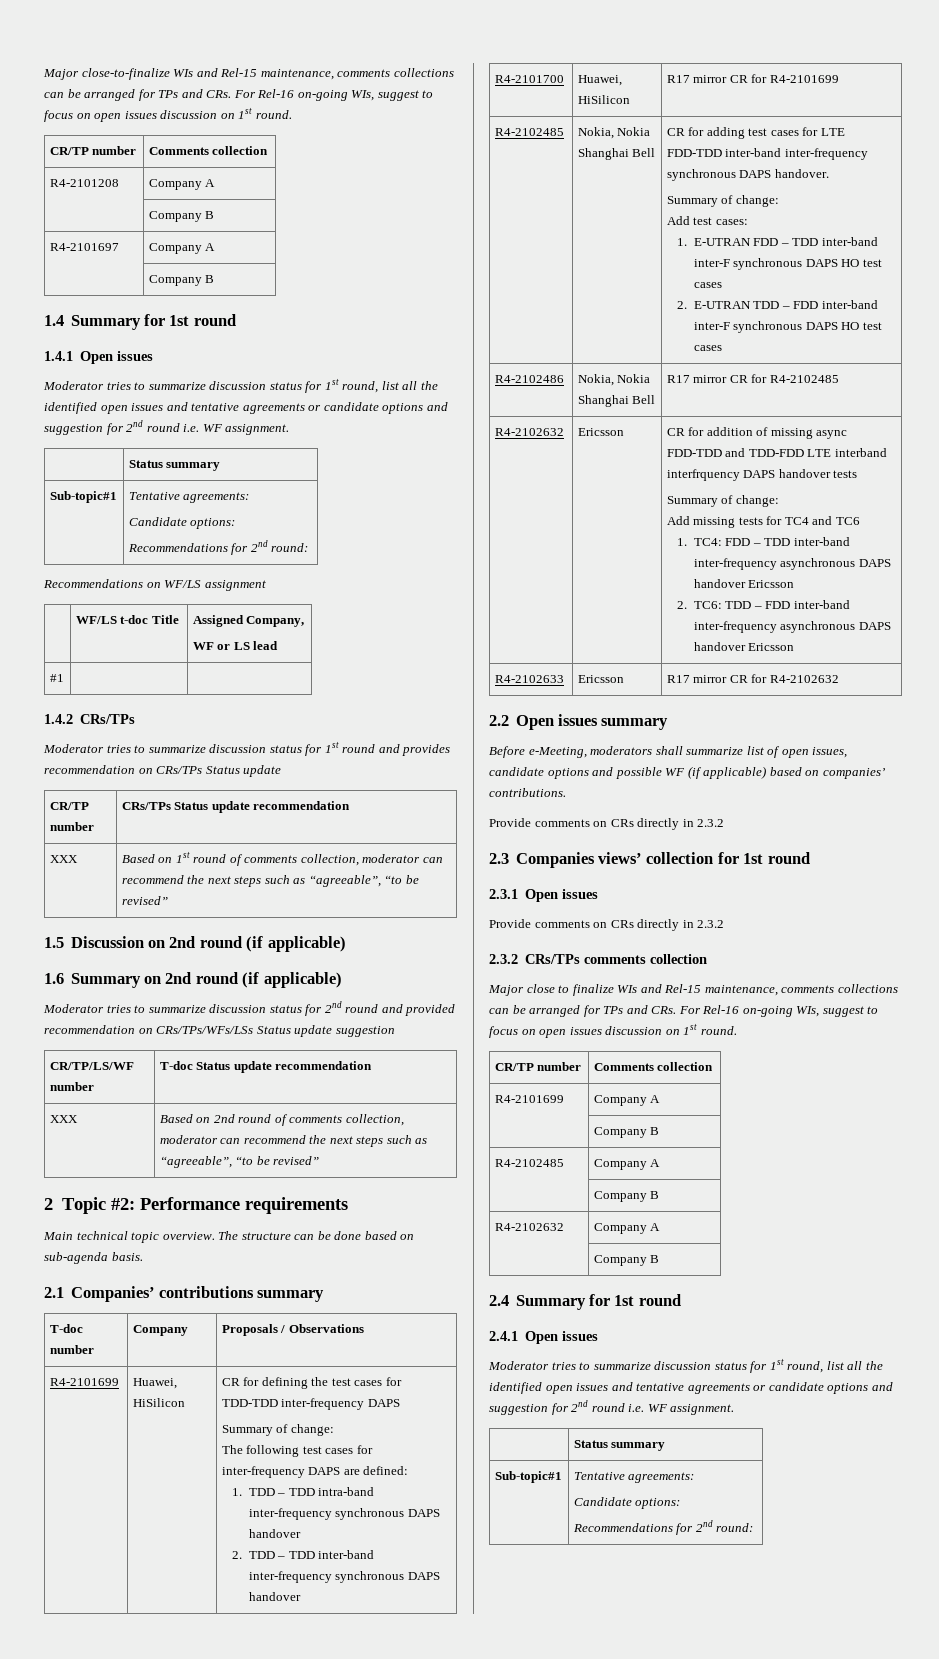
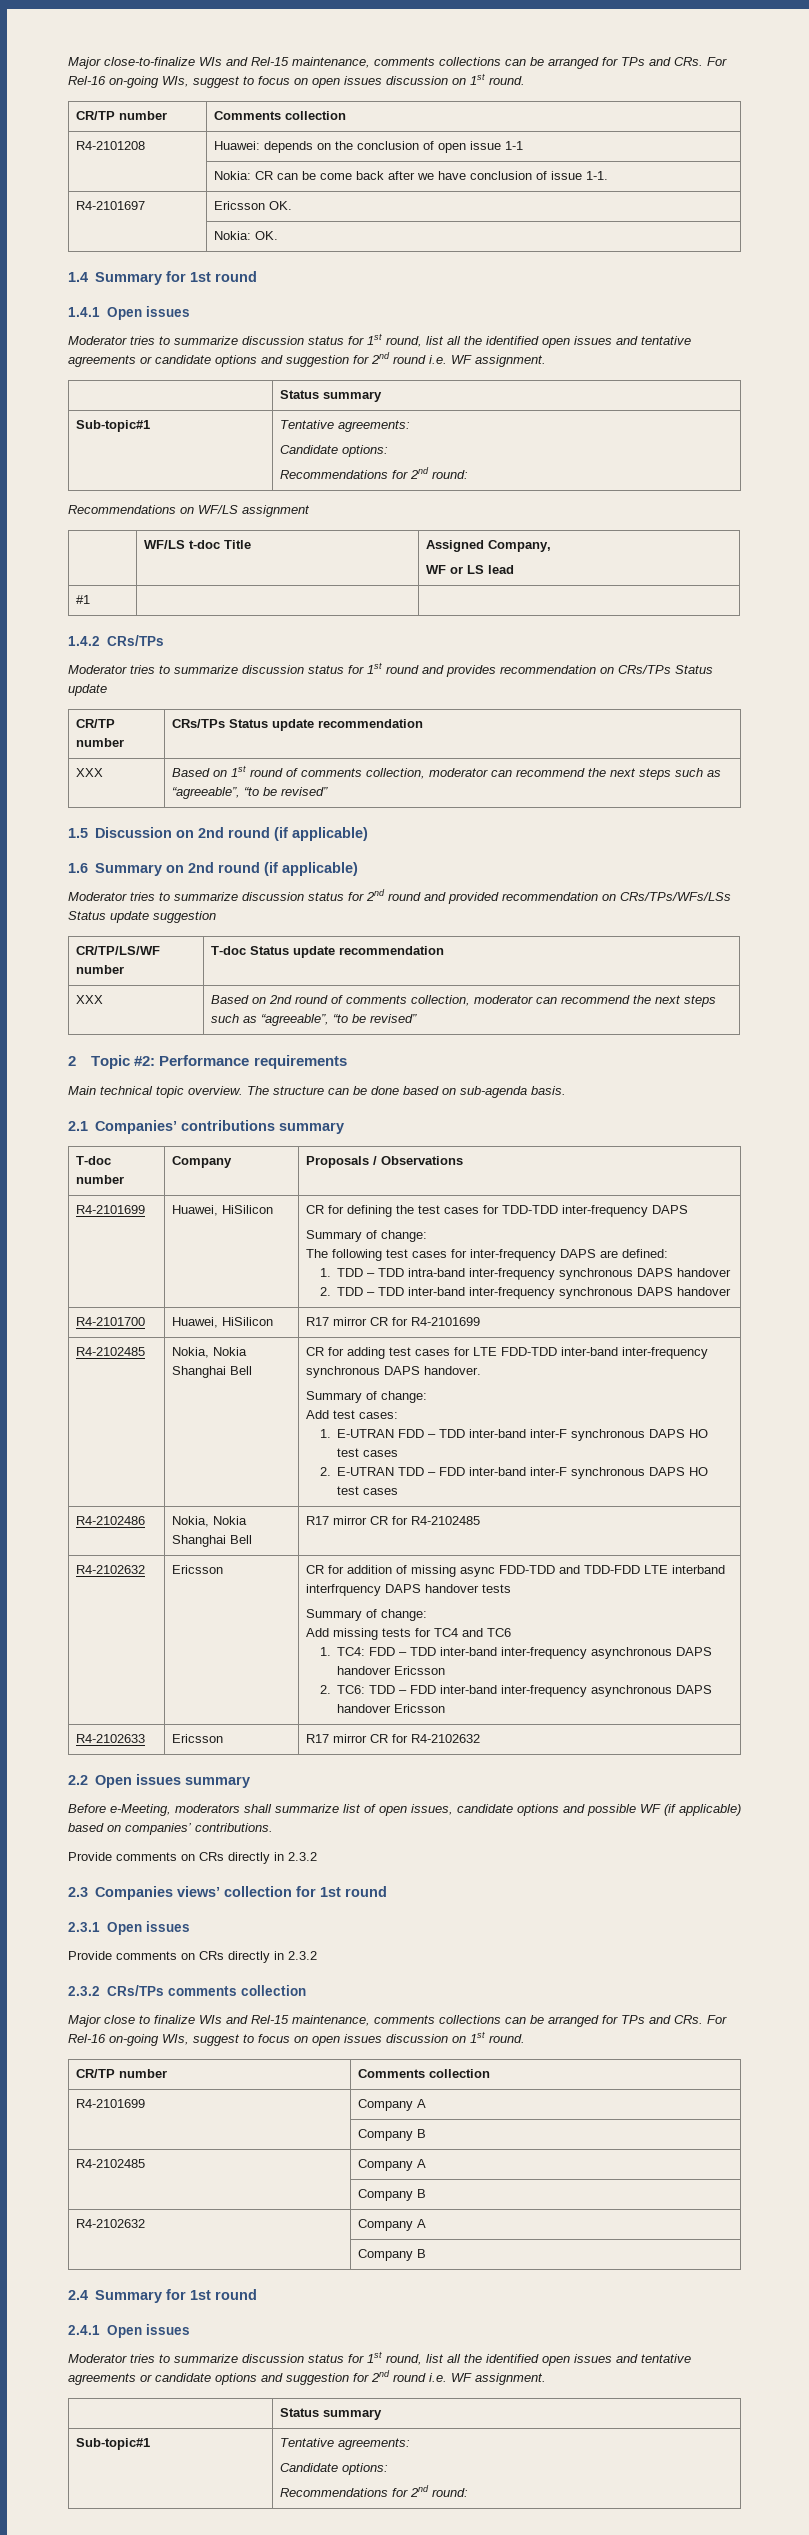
- R4-2101208 | Company A
- | Company B
- R4-2101697 | Company A
- | Company B
+ R4-2101208 | Huawei: depends on the conclusion of open issue 1-1
+ | Nokia: CR can be come back after we have conclusion of issue 1-1.
+ R4-2101697 | Ericsson OK.
+ | Nokia: OK.

